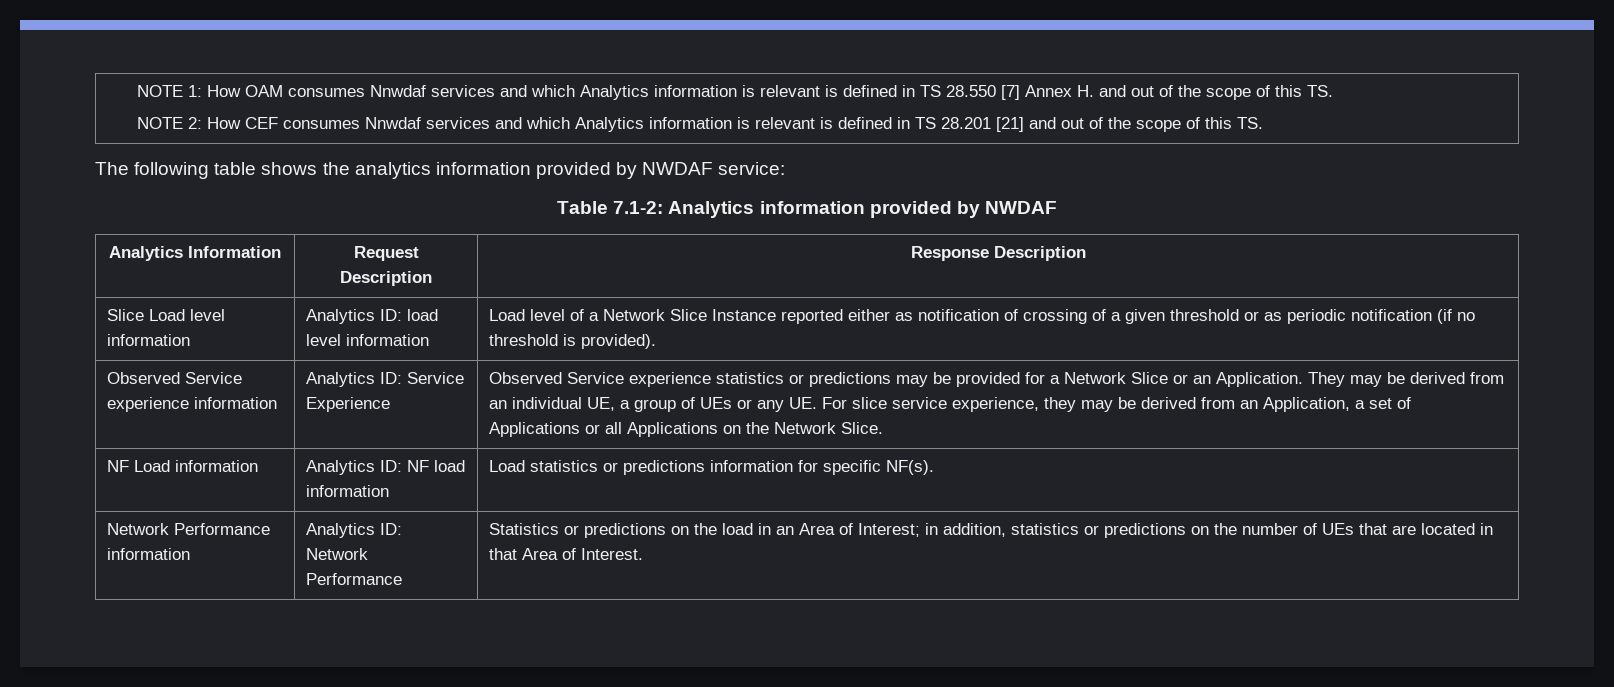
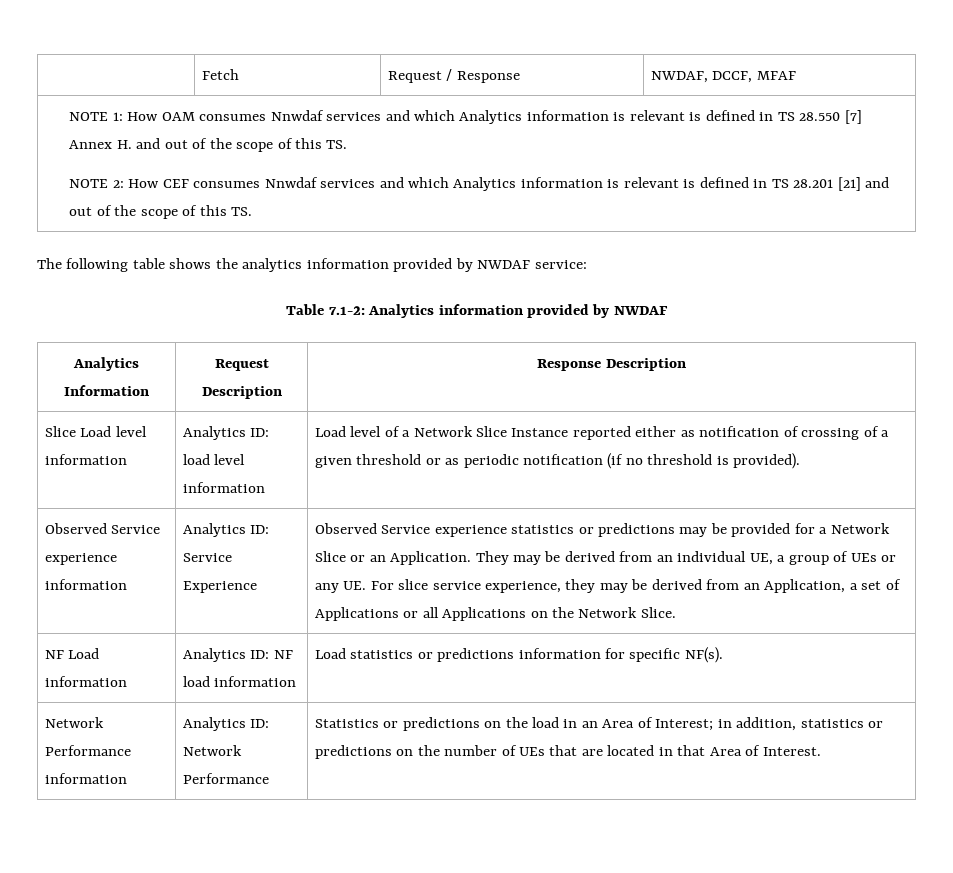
+ Fetch | Request / Response | NWDAF, DCCF, MFAF

